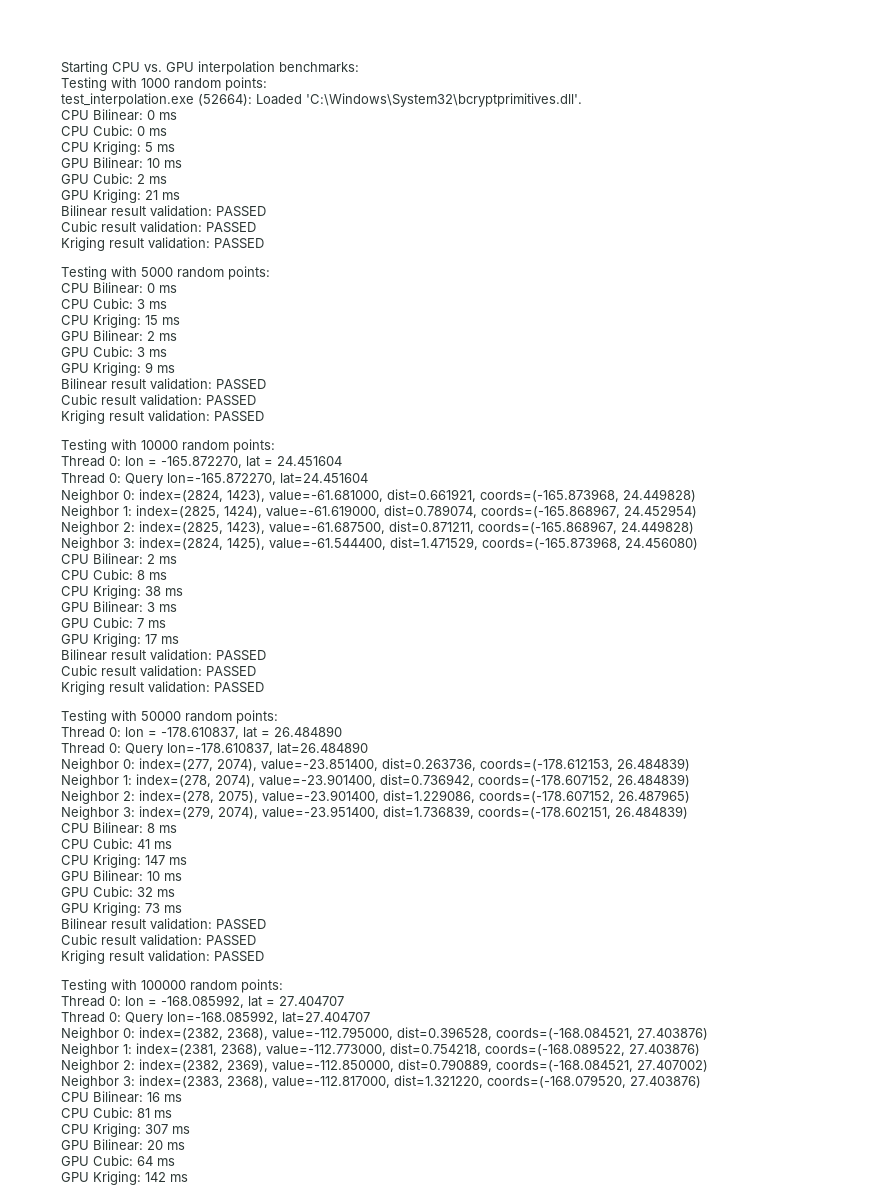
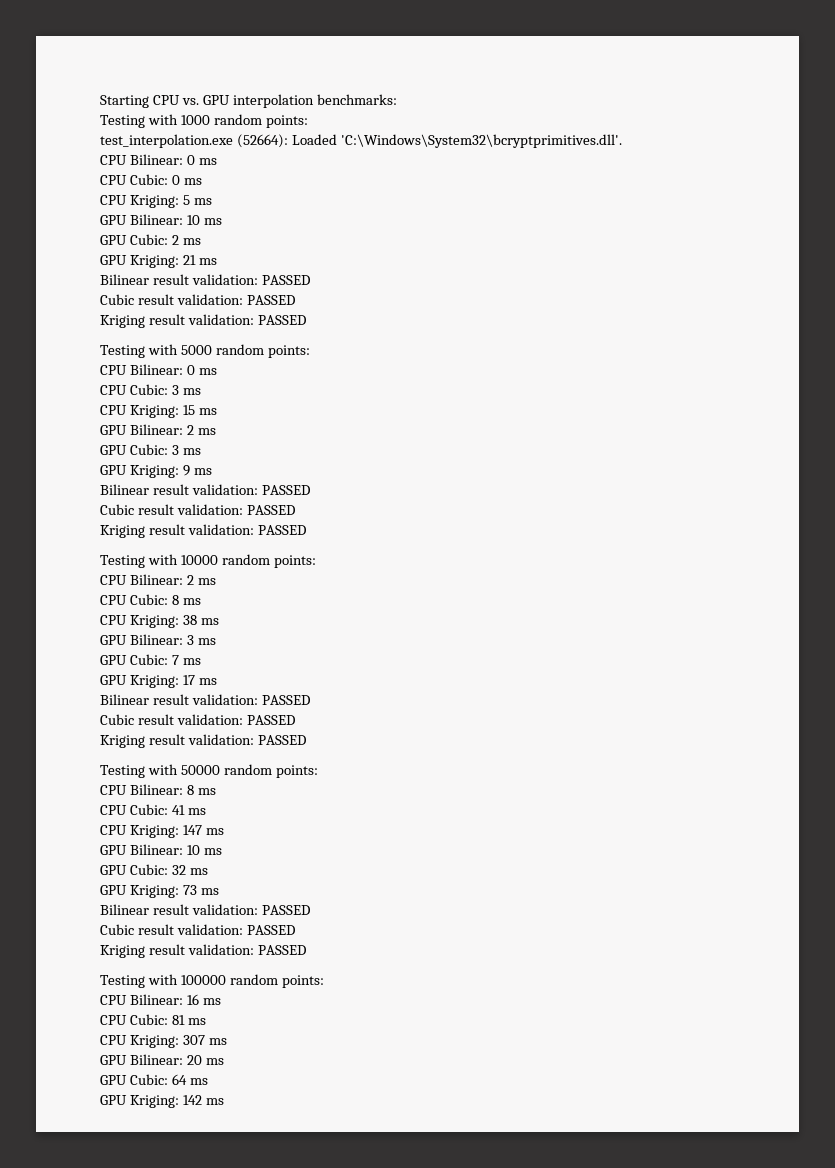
- Thread 0: lon = -165.872270, lat = 24.451604
- Thread 0: Query lon=-165.872270, lat=24.451604
- Neighbor 0: index=(2824, 1423), value=-61.681000, dist=0.661921, coords=(-165.873968, 24.449828)
- Neighbor 1: index=(2825, 1424), value=-61.619000, dist=0.789074, coords=(-165.868967, 24.452954)
- Neighbor 2: index=(2825, 1423), value=-61.687500, dist=0.871211, coords=(-165.868967, 24.449828)
- Neighbor 3: index=(2824, 1425), value=-61.544400, dist=1.471529, coords=(-165.873968, 24.456080)
- Thread 0: lon = -178.610837, lat = 26.484890
- Thread 0: Query lon=-178.610837, lat=26.484890
- Neighbor 0: index=(277, 2074), value=-23.851400, dist=0.263736, coords=(-178.612153, 26.484839)
- Neighbor 1: index=(278, 2074), value=-23.901400, dist=0.736942, coords=(-178.607152, 26.484839)
- Neighbor 2: index=(278, 2075), value=-23.901400, dist=1.229086, coords=(-178.607152, 26.487965)
- Neighbor 3: index=(279, 2074), value=-23.951400, dist=1.736839, coords=(-178.602151, 26.484839)
- Thread 0: lon = -168.085992, lat = 27.404707
- Thread 0: Query lon=-168.085992, lat=27.404707
- Neighbor 0: index=(2382, 2368), value=-112.795000, dist=0.396528, coords=(-168.084521, 27.403876)
- Neighbor 1: index=(2381, 2368), value=-112.773000, dist=0.754218, coords=(-168.089522, 27.403876)
- Neighbor 2: index=(2382, 2369), value=-112.850000, dist=0.790889, coords=(-168.084521, 27.407002)
- Neighbor 3: index=(2383, 2368), value=-112.817000, dist=1.321220, coords=(-168.079520, 27.403876)

